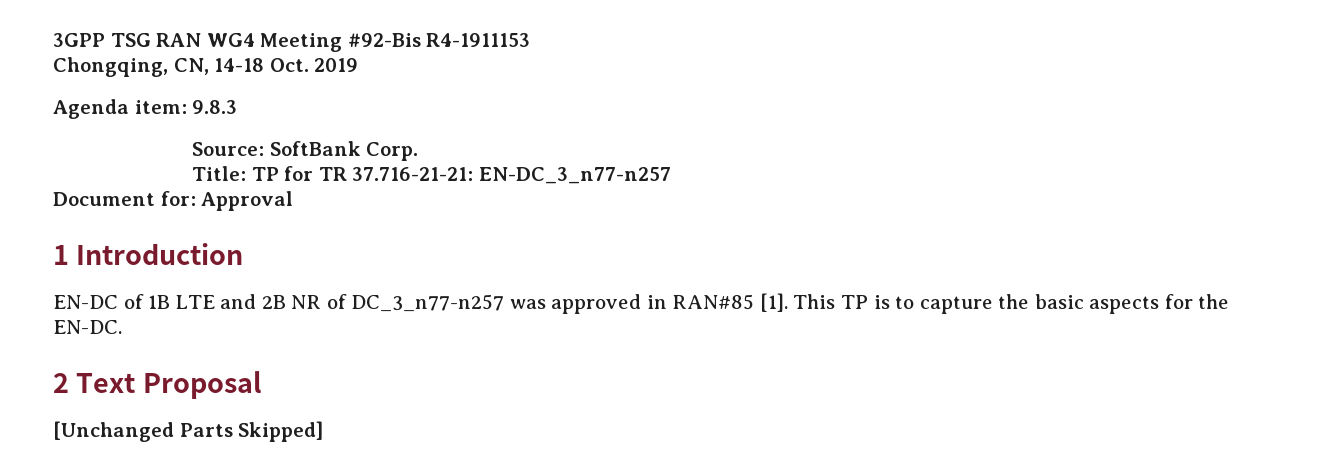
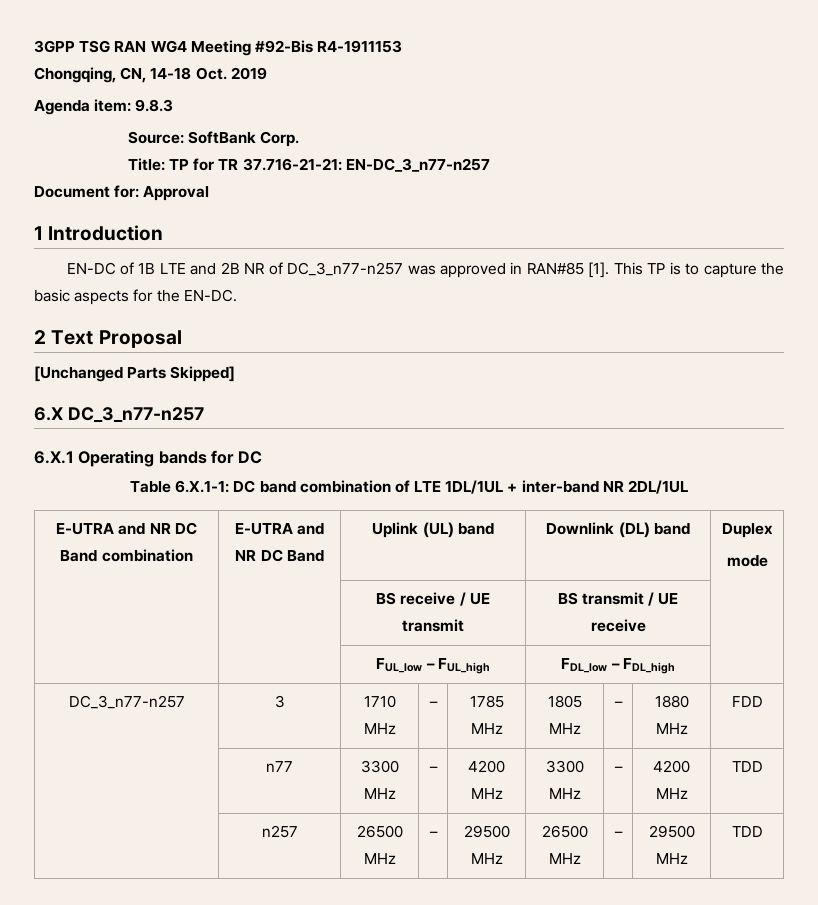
+ 6.X DC_3_n77-n257
+ 6.X.1 Operating bands for DC
+ Table 6.X.1-1: DC band combination of LTE 1DL/1UL + inter-band NR 2DL/1UL
+ E-UTRA and NR DC Band combination | E-UTRA and NR DC Band | Uplink (UL) band | Downlink (DL) band | Duplex
+ mode
+ | | BS receive / UE transmit | BS transmit / UE receive |
+ | | FUL_low – FUL_high | FDL_low – FDL_high |
+ DC_3_n77-n257 | 3 | 1710 MHz | – | 1785 MHz | 1805 MHz | – | 1880 MHz | FDD
+ | n77 | 3300 MHz | – | 4200 MHz | 3300 MHz | – | 4200 MHz | TDD
+ | n257 | 26500 MHz | – | 29500 MHz | 26500 MHz | – | 29500 MHz | TDD

